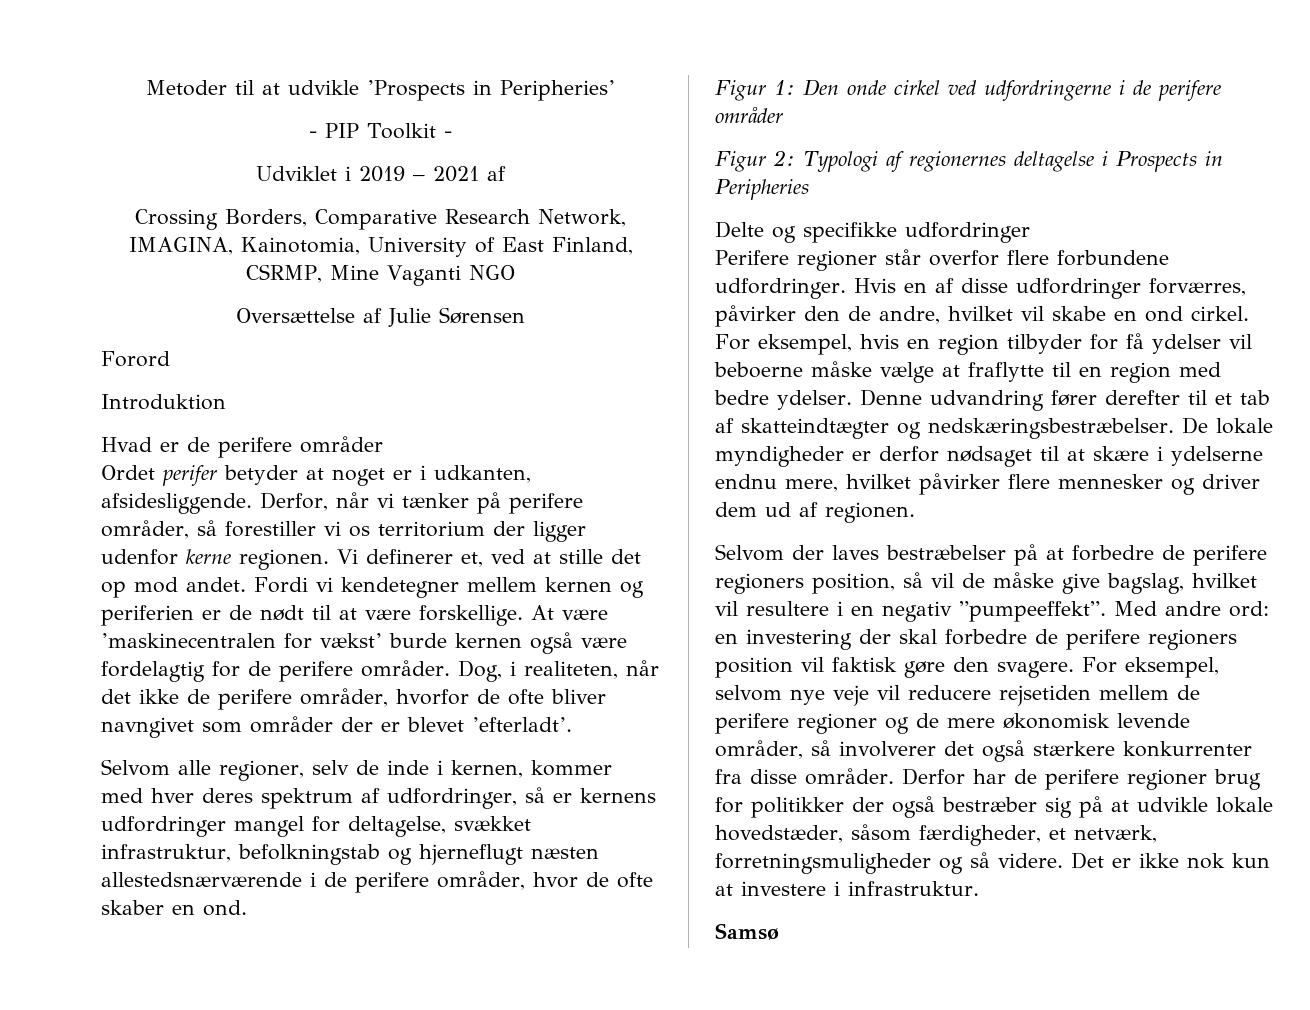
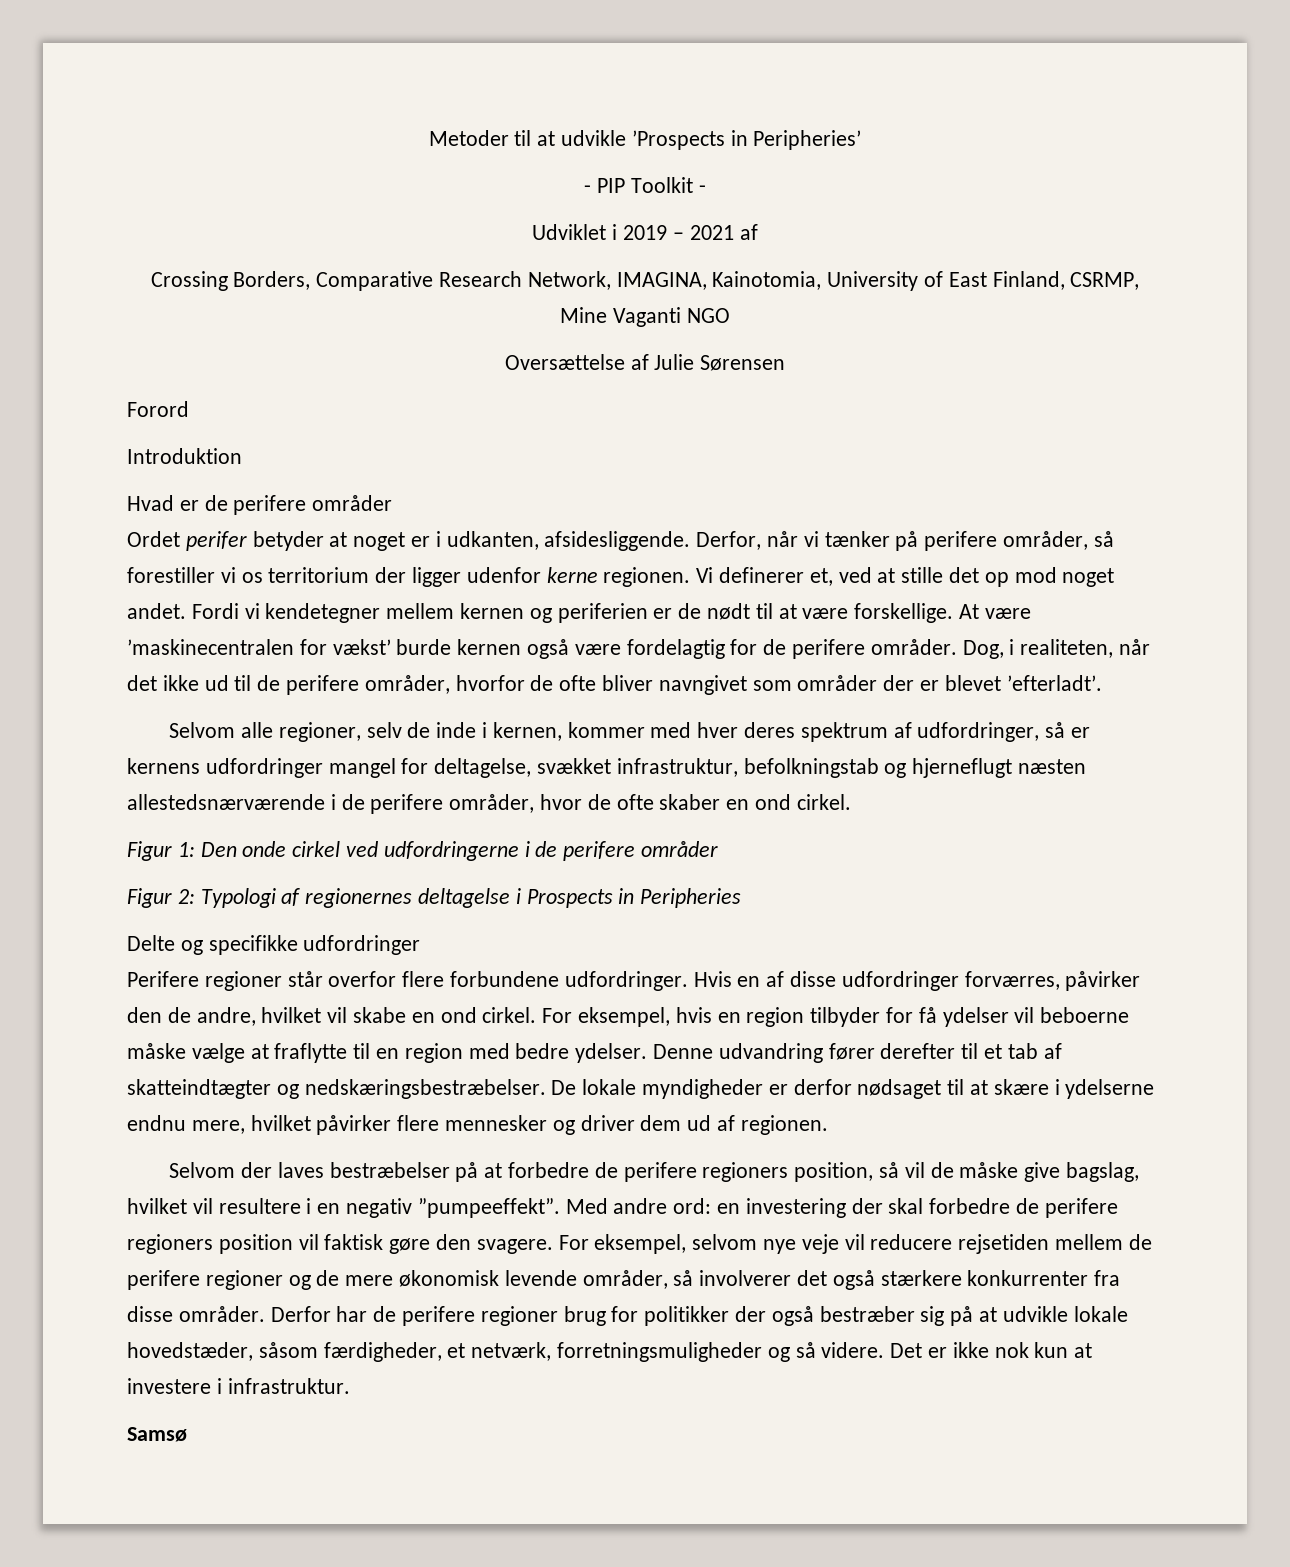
- Vi definerer et, ved at stille det op mod andet.
+ Vi definerer et, ved at stille det op mod noget andet.
- Dog, i realiteten, når det ikke de perifere områder, hvorfor de ofte bliver navngivet som områder der er blevet ’efterladt’.
+ Dog, i realiteten, når det ikke ud til de perifere områder, hvorfor de ofte bliver navngivet som områder der er blevet ’efterladt’.
- Selvom alle regioner, selv de inde i kernen, kommer med hver deres spektrum af udfordringer, så er kernens udfordringer mangel for deltagelse, svækket infrastruktur, befolkningstab og hjerneflugt næsten allestedsnærværende i de perifere områder, hvor de ofte skaber en ond.
+ Selvom alle regioner, selv de inde i kernen, kommer med hver deres spektrum af udfordringer, så er kernens udfordringer mangel for deltagelse, svækket infrastruktur, befolkningstab og hjerneflugt næsten allestedsnærværende i de perifere områder, hvor de ofte skaber en ond cirkel.

